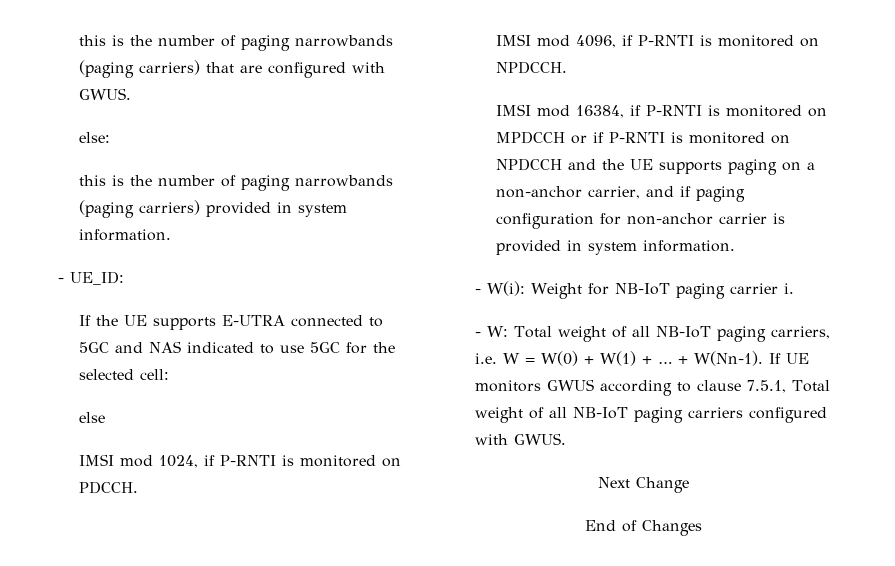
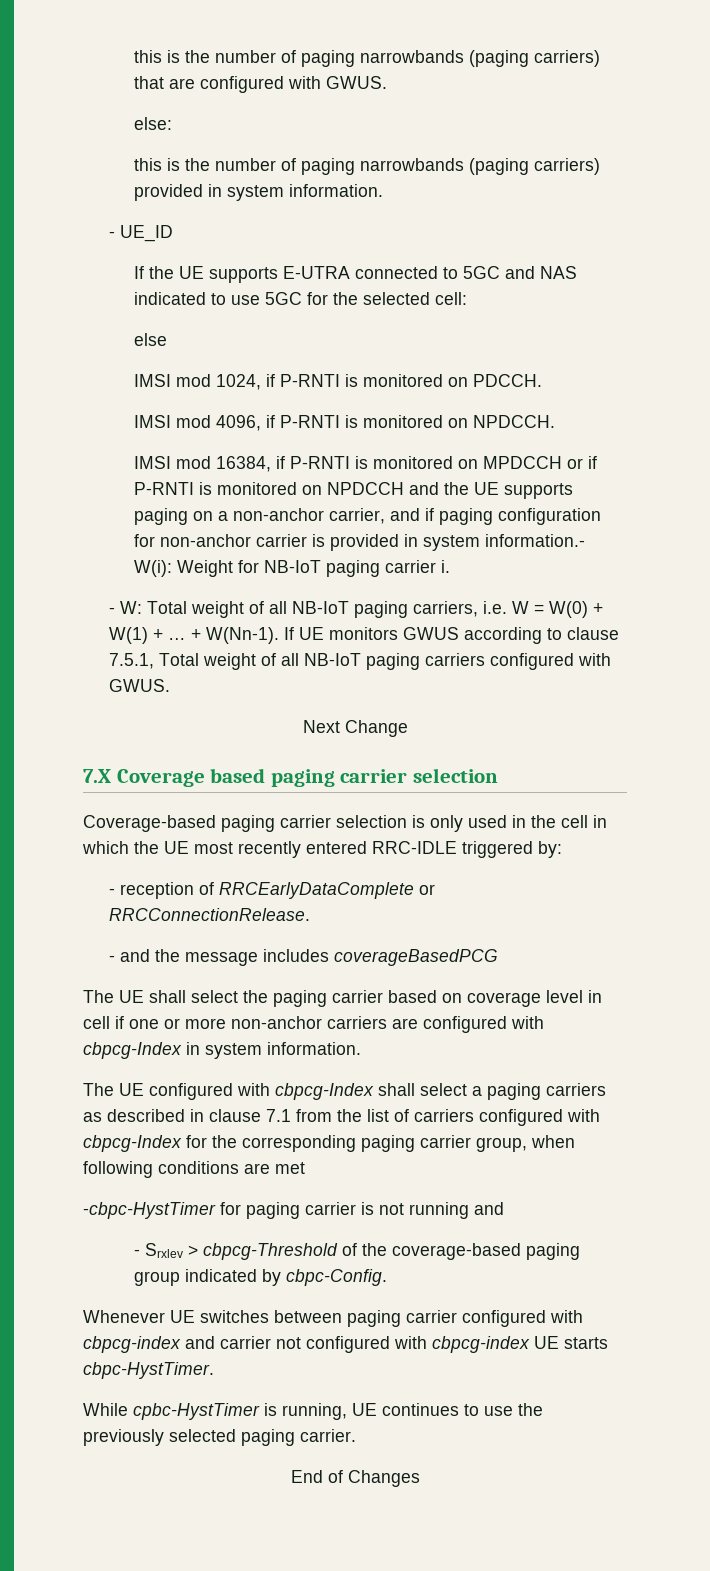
- - UE_ID:
+ - UE_ID
- IMSI mod 16384, if P-RNTI is monitored on MPDCCH or if P-RNTI is monitored on NPDCCH and the UE supports paging on a non-anchor carrier, and if paging configuration for non-anchor carrier is provided in system information.
- - W(i): Weight for NB-IoT paging carrier i.
+ IMSI mod 16384, if P-RNTI is monitored on MPDCCH or if P-RNTI is monitored on NPDCCH and the UE supports paging on a non-anchor carrier, and if paging configuration for non-anchor carrier is provided in system information.- W(i): Weight for NB-IoT paging carrier i.
+ 7.X Coverage based paging carrier selection
+ Coverage-based paging carrier selection is only used in the cell in which the UE most recently entered RRC-IDLE triggered by:
+ - reception of RRCEarlyDataComplete or RRCConnectionRelease.
+ - and the message includes coverageBasedPCG
+ The UE shall select the paging carrier based on coverage level in cell if one or more non-anchor carriers are configured with cbpcg-Index in system information.
+ The UE configured with cbpcg-Index shall select a paging carriers as described in clause 7.1 from the list of carriers configured with cbpcg-Index for the corresponding paging carrier group, when following conditions are met
+ -cbpc-HystTimer for paging carrier is not running and
+ - Srxlev > cbpcg-Threshold of the coverage-based paging group indicated by cbpc-Config.
+ Whenever UE switches between paging carrier configured with cbpcg-index and carrier not configured with cbpcg-index UE starts cbpc-HystTimer.
+ While cpbc-HystTimer is running, UE continues to use the previously selected paging carrier.

